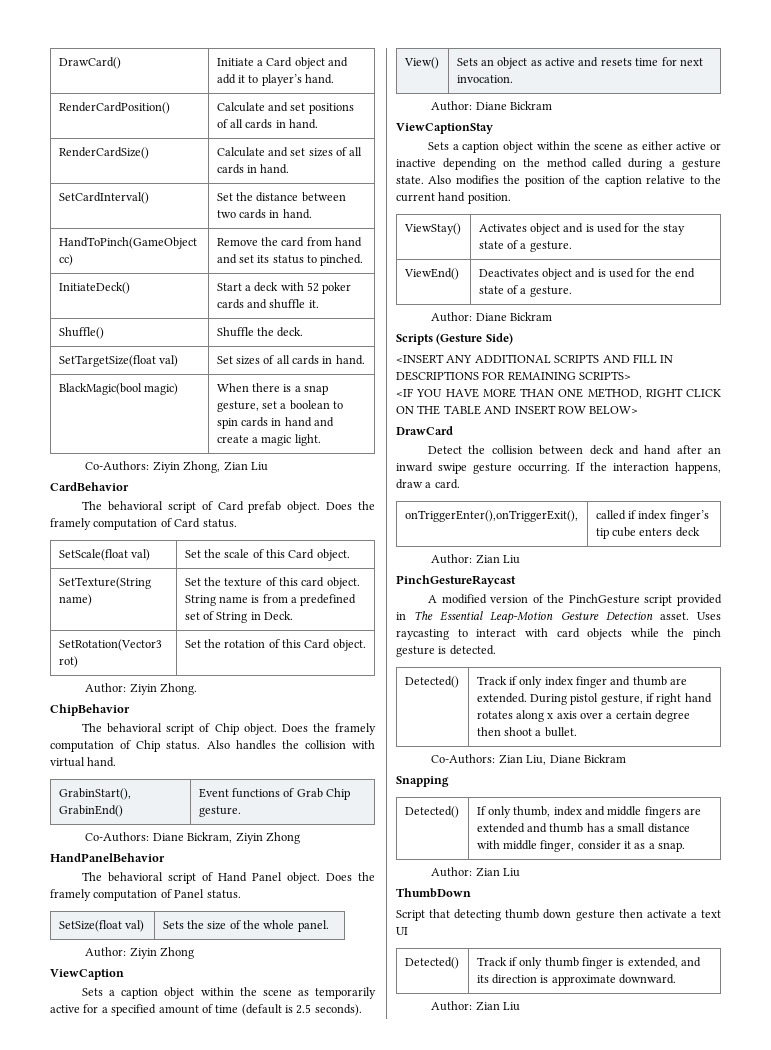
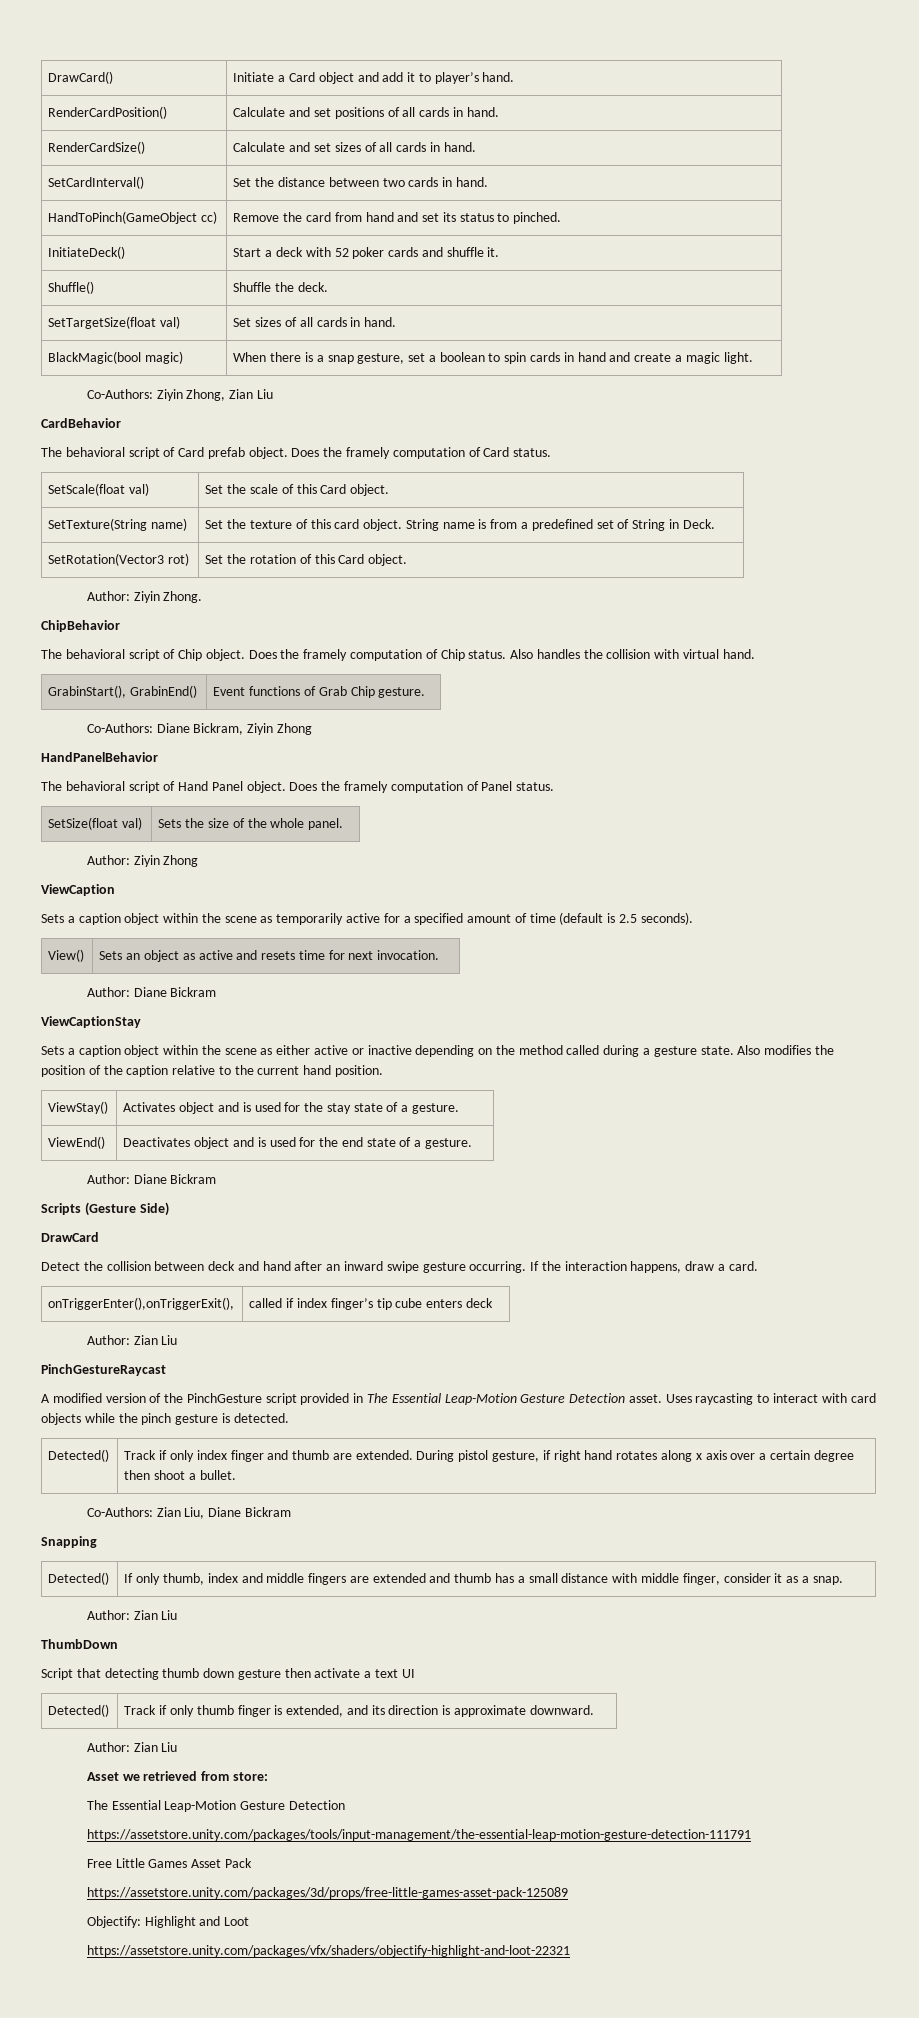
- <INSERT ANY ADDITIONAL SCRIPTS AND FILL IN DESCRIPTIONS FOR REMAINING SCRIPTS>
- <IF YOU HAVE MORE THAN ONE METHOD, RIGHT CLICK ON THE TABLE AND INSERT ROW BELOW>
+ Asset we retrieved from store:
+ The Essential Leap-Motion Gesture Detection
+ https://assetstore.unity.com/packages/tools/input-management/the-essential-leap-motion-gesture-detection-111791
+ Free Little Games Asset Pack
+ https://assetstore.unity.com/packages/3d/props/free-little-games-asset-pack-125089
+ Objectify: Highlight and Loot
+ https://assetstore.unity.com/packages/vfx/shaders/objectify-highlight-and-loot-22321

